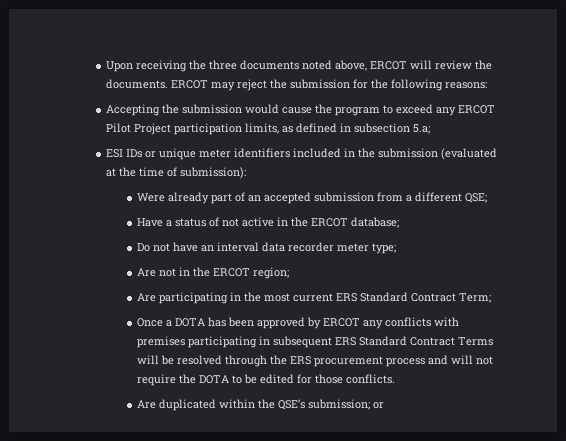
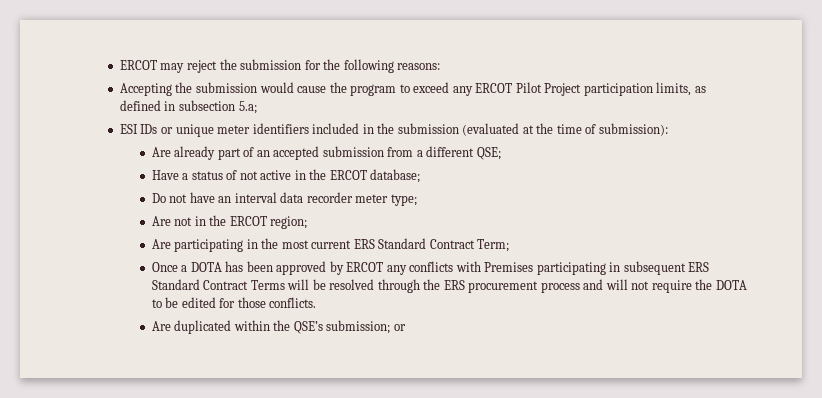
- Upon receiving the three documents noted above, ERCOT will review the documents.
- Were already part of an accepted submission from a different QSE;
+ Are already part of an accepted submission from a different QSE;
- Once a DOTA has been approved by ERCOT any conflicts with premises participating in subsequent ERS Standard Contract Terms will be resolved through the ERS procurement process and will not require the DOTA to be edited for those conflicts.
+ Once a DOTA has been approved by ERCOT any conflicts with Premises participating in subsequent ERS Standard Contract Terms will be resolved through the ERS procurement process and will not require the DOTA to be edited for those conflicts.

